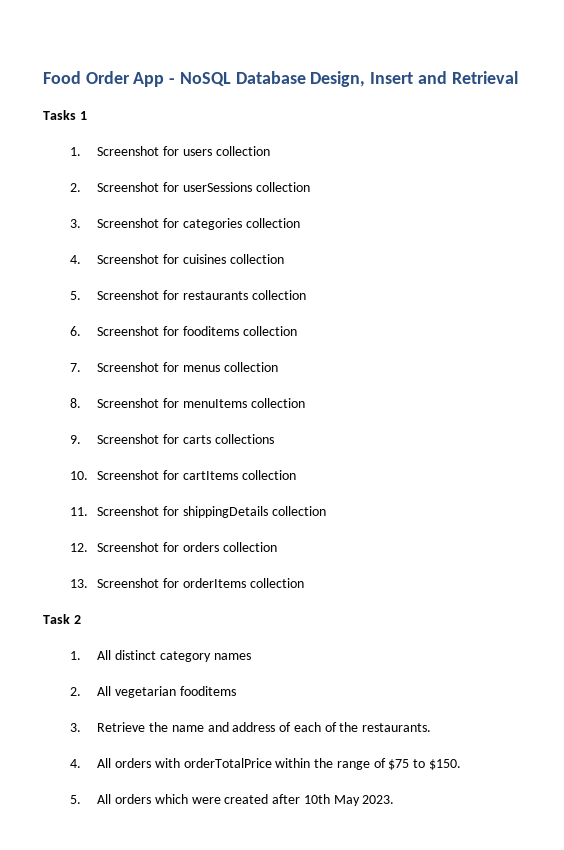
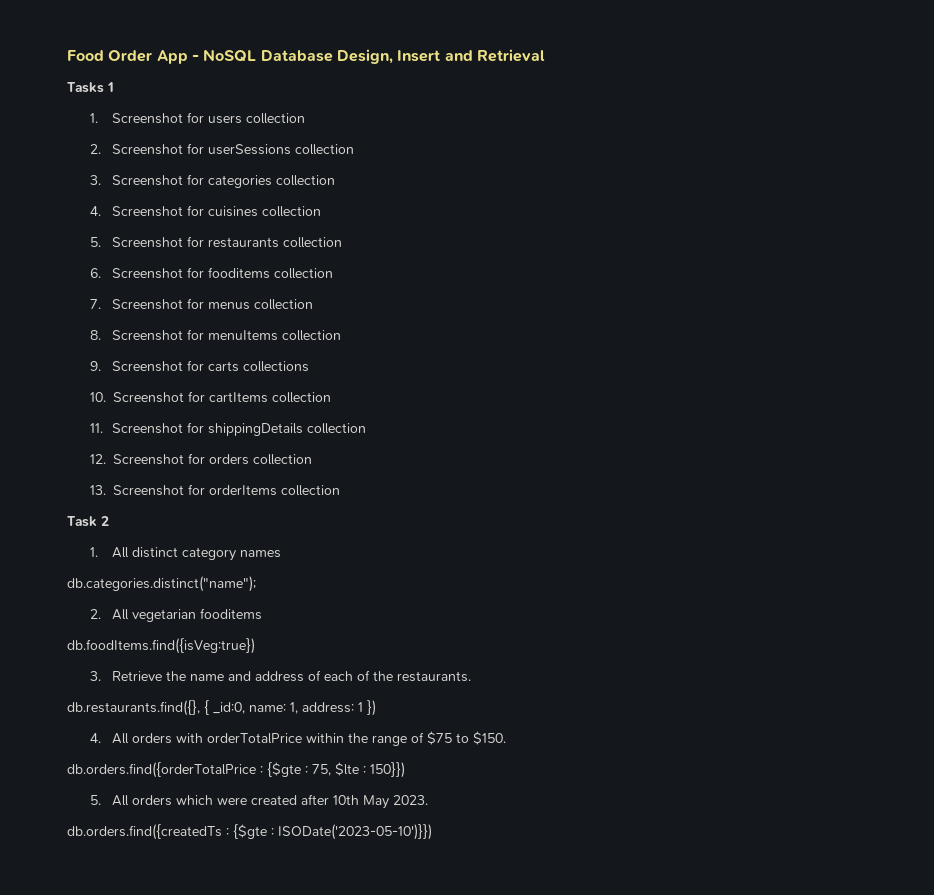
+ db.categories.distinct("name");
+ db.foodItems.find({isVeg:true})
+ db.restaurants.find({}, { _id:0, name: 1, address: 1 })
+ db.orders.find({orderTotalPrice : {$gte : 75, $lte : 150}})
+ db.orders.find({createdTs : {$gte : ISODate('2023-05-10')}})

